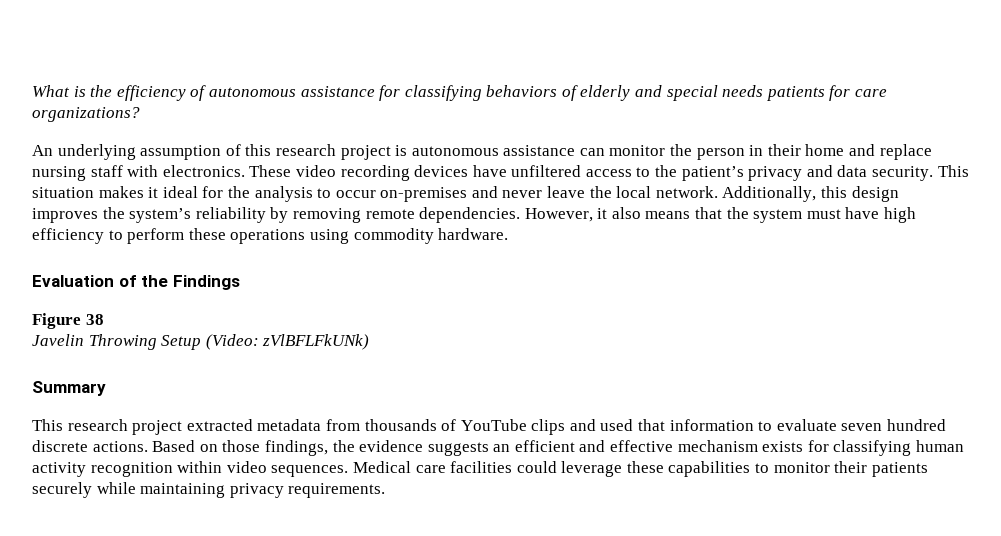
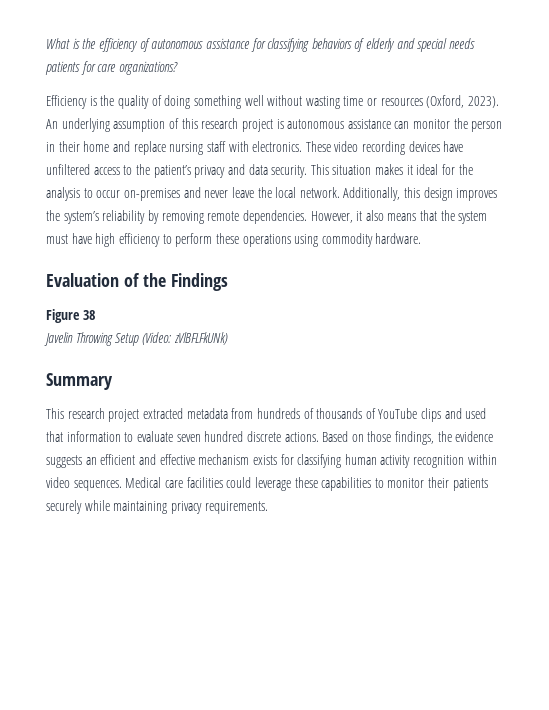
+ Efficiency is the quality of doing something well without wasting time or resources (Oxford, 2023).
- This research project extracted metadata from thousands of YouTube clips and used that information to evaluate seven hundred discrete actions.
+ This research project extracted metadata from hundreds of thousands of YouTube clips and used that information to evaluate seven hundred discrete actions.

